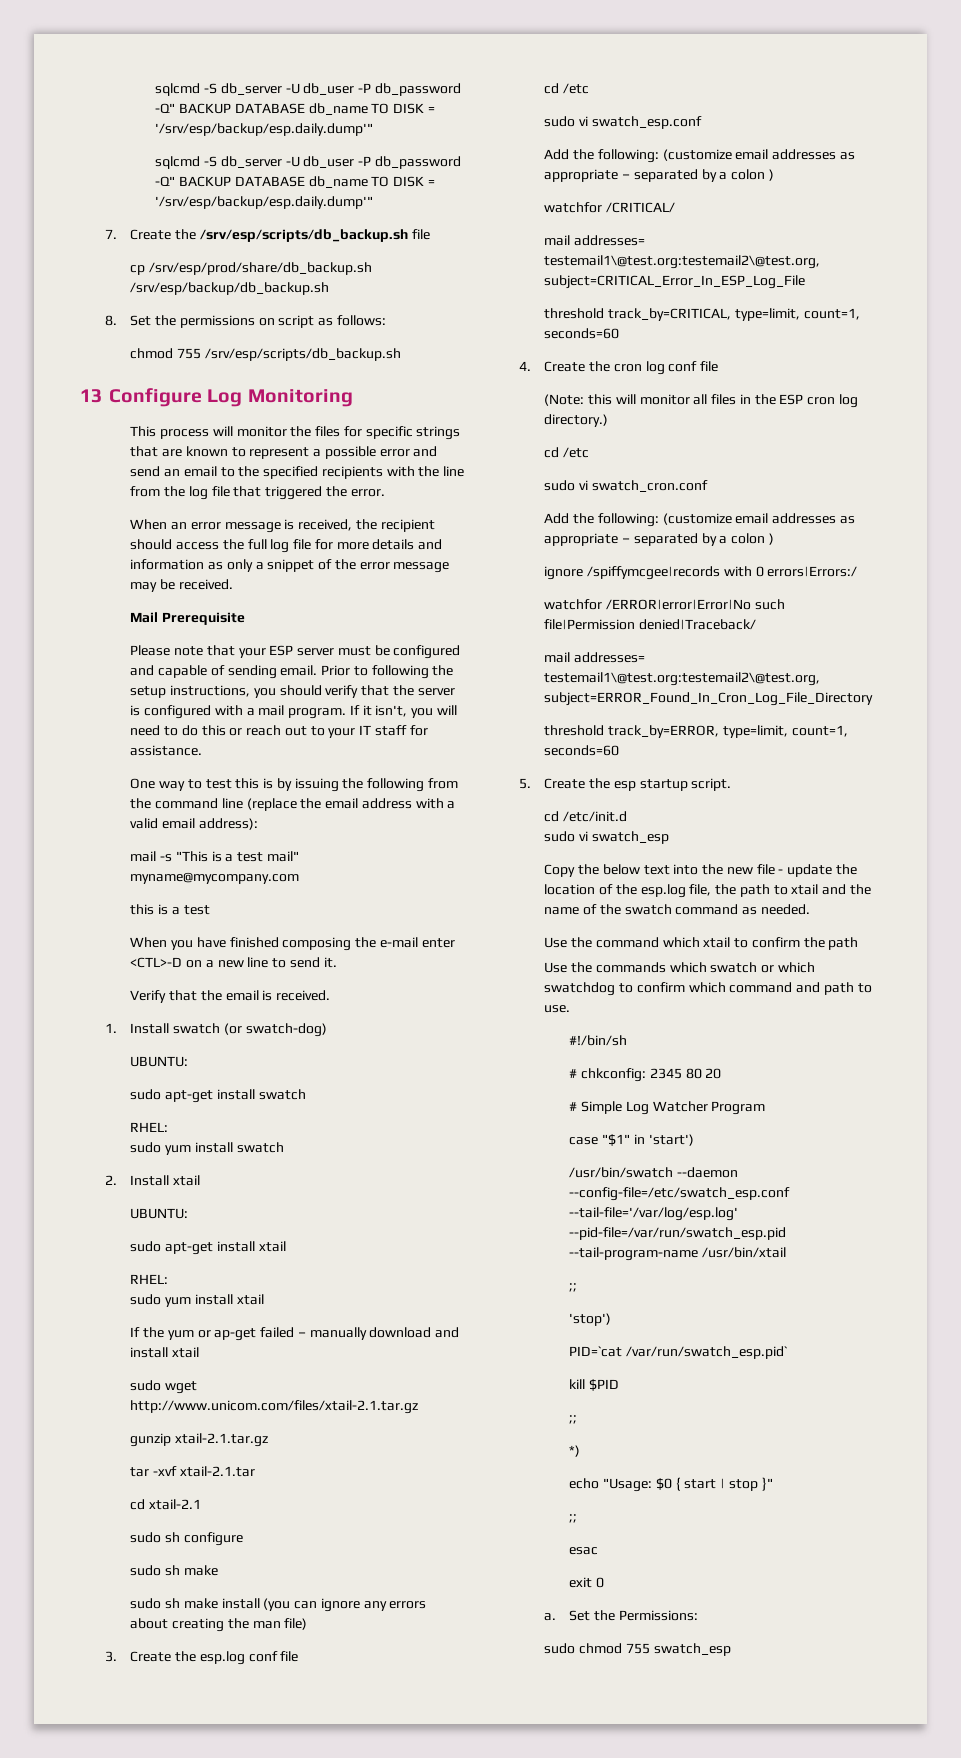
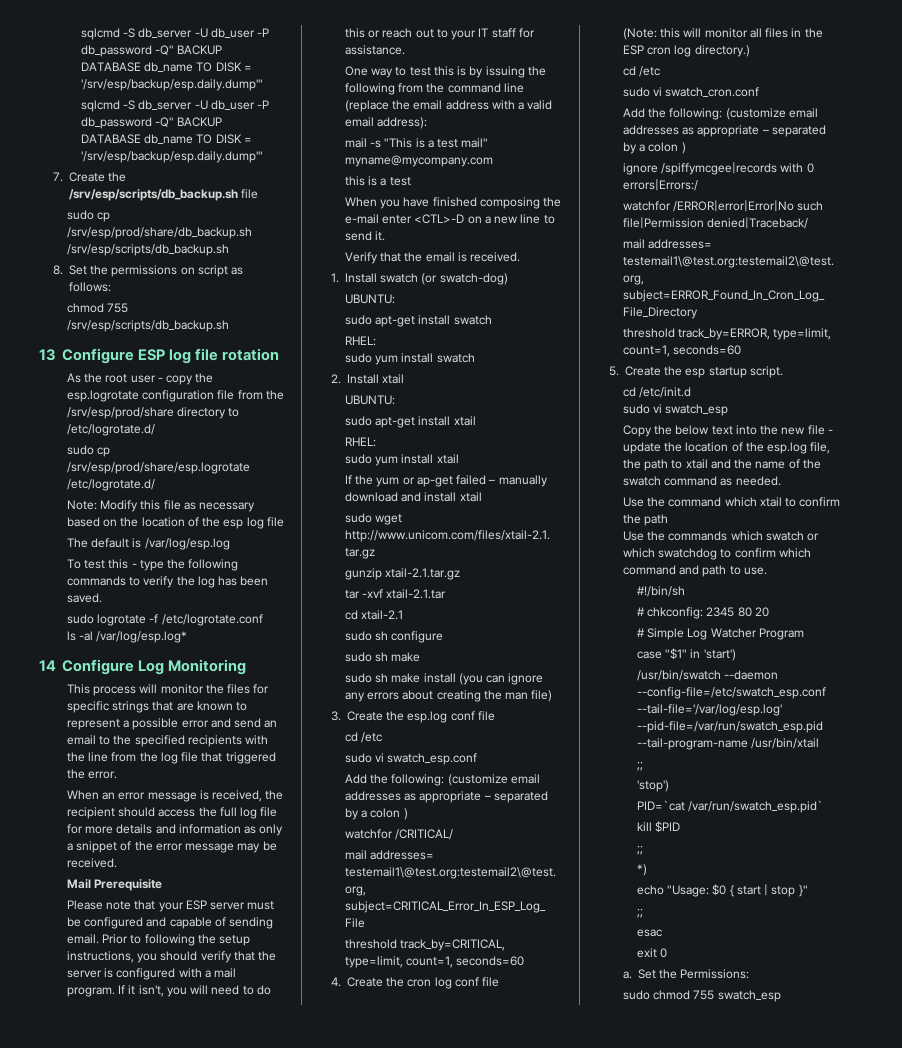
- cp /srv/esp/prod/share/db_backup.sh /srv/esp/backup/db_backup.sh
+ sudo cp /srv/esp/prod/share/db_backup.sh /srv/esp/scripts/db_backup.sh
- 13 Configure Log Monitoring
+ 13 Configure ESP log file rotation
+ As the root user - copy the esp.logrotate configuration file from the /srv/esp/prod/share directory to /etc/logrotate.d/
+ sudo cp /srv/esp/prod/share/esp.logrotate /etc/logrotate.d/
+ Note: Modify this file as necessary based on the location of the esp log file
+ The default is /var/log/esp.log
+ To test this - type the following commands to verify the log has been saved.
+ sudo logrotate -f /etc/logrotate.conf
+ ls -al /var/log/esp.log*
+ 14 Configure Log Monitoring

